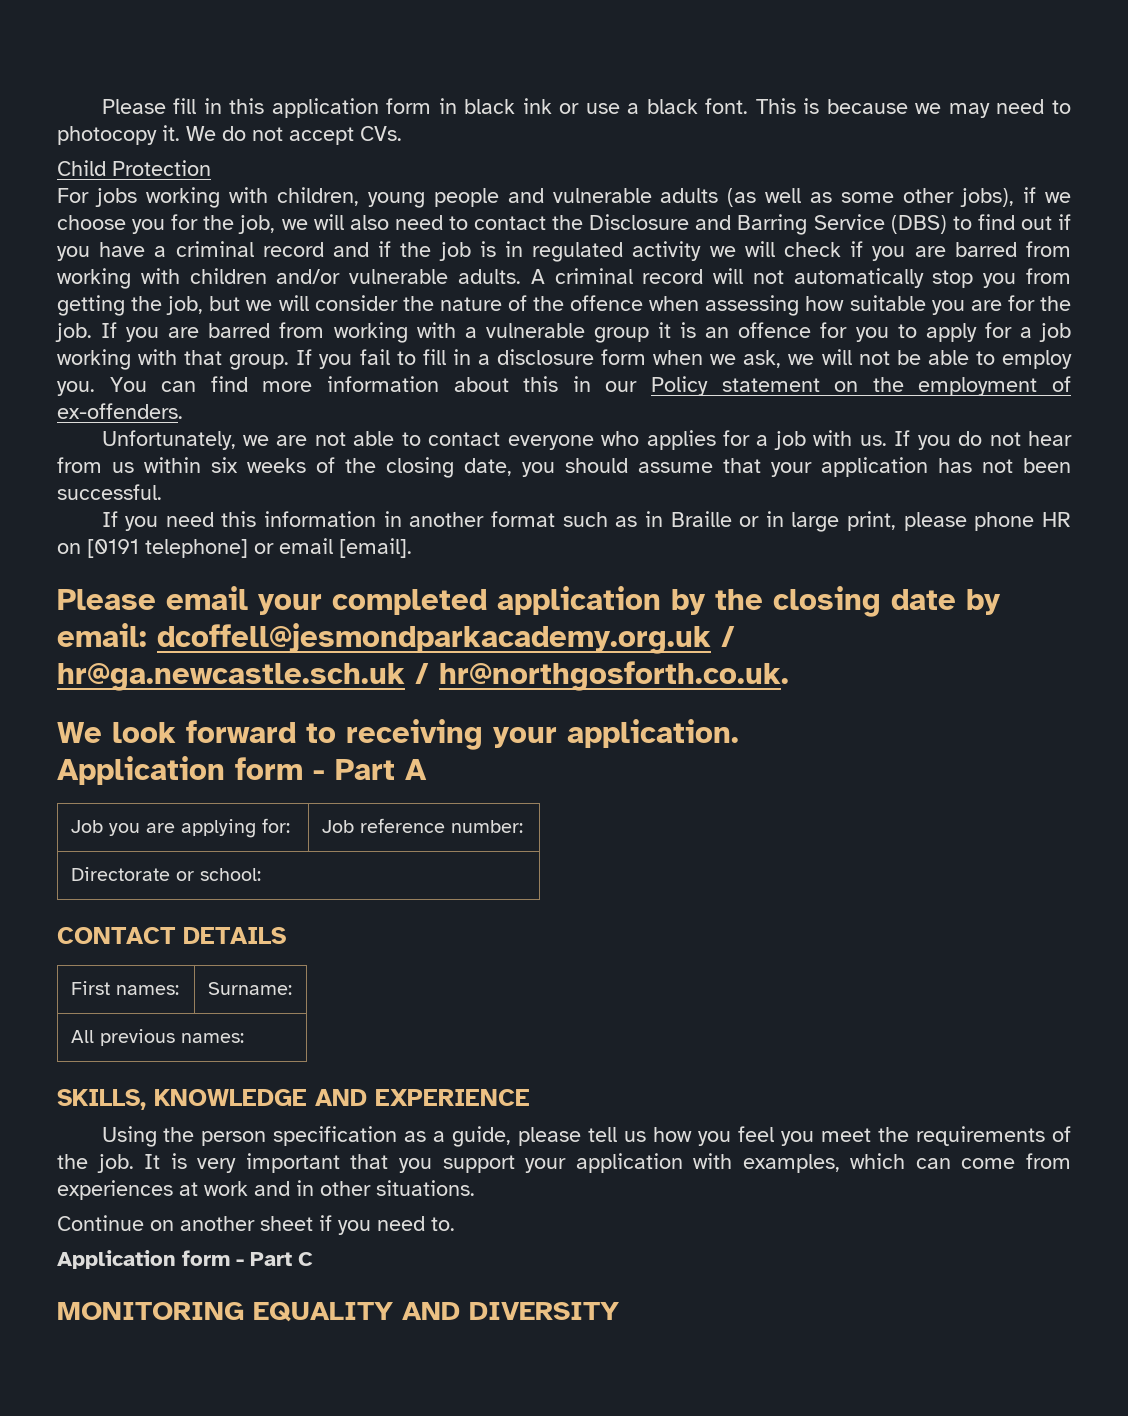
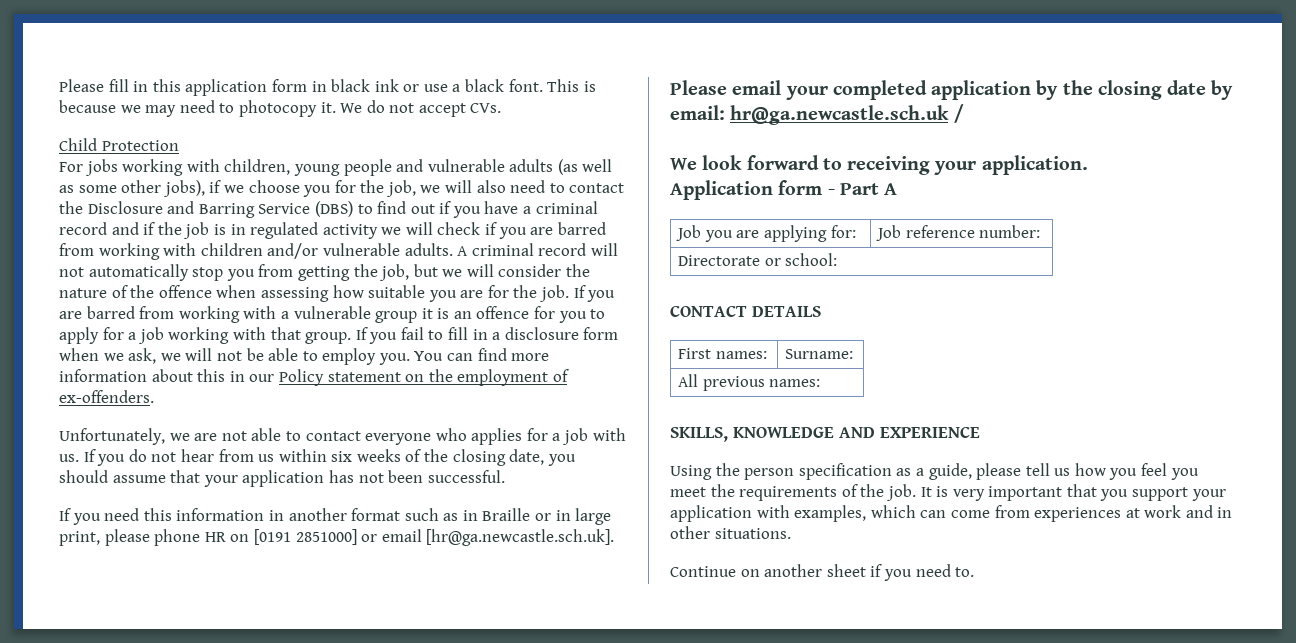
- If you need this information in another format such as in Braille or in large print, please phone HR on [0191 telephone] or email [email].
+ If you need this information in another format such as in Braille or in large print, please phone HR on [0191 2851000] or email [hr@ga.newcastle.sch.uk].
- Please email your completed application by the closing date by email: dcoffell@jesmondparkacademy.org.uk / hr@ga.newcastle.sch.uk / hr@northgosforth.co.uk.
+ Please email your completed application by the closing date by email: hr@ga.newcastle.sch.uk /
- Application form - Part C
- MONITORING EQUALITY AND DIVERSITY

